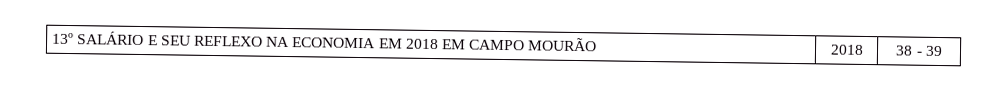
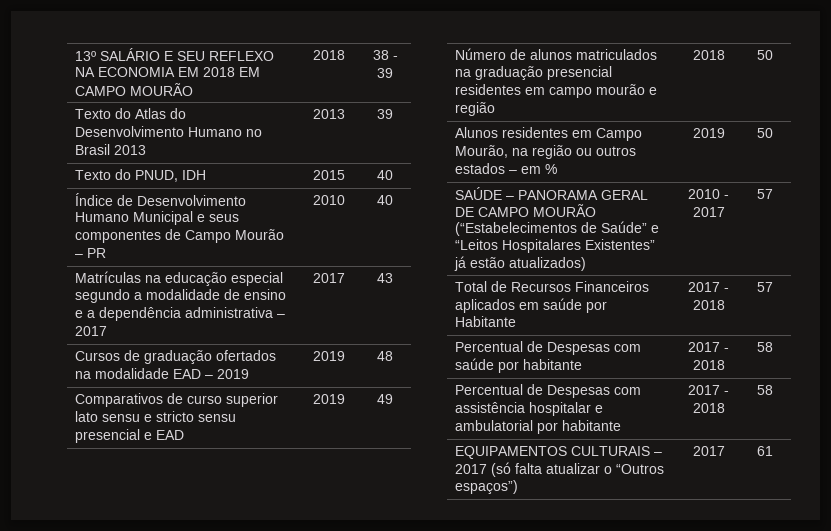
+ Texto do Atlas do Desenvolvimento Humano no Brasil 2013 | 2013 | 39
+ Texto do PNUD, IDH | 2015 | 40
+ Índice de Desenvolvimento Humano Municipal e seus componentes de Campo Mourão – PR | 2010 | 40
+ Matrículas na educação especial segundo a modalidade de ensino e a dependência administrativa – 2017 | 2017 | 43
+ Cursos de graduação ofertados na modalidade EAD – 2019 | 2019 | 48
+ Comparativos de curso superior lato sensu e stricto sensu presencial e EAD | 2019 | 49
+ Número de alunos matriculados na graduação presencial residentes em campo mourão e região | 2018 | 50
+ Alunos residentes em Campo Mourão, na região ou outros estados – em % | 2019 | 50
+ SAÚDE – PANORAMA GERAL DE CAMPO MOURÃO (“Estabelecimentos de Saúde” e “Leitos Hospitalares Existentes” já estão atualizados) | 2010 - 2017 | 57
+ Total de Recursos Financeiros aplicados em saúde por Habitante | 2017 - 2018 | 57
+ Percentual de Despesas com saúde por habitante | 2017 - 2018 | 58
+ Percentual de Despesas com assistência hospitalar e ambulatorial por habitante | 2017 - 2018 | 58
+ EQUIPAMENTOS CULTURAIS – 2017 (só falta atualizar o “Outros espaços”) | 2017 | 61

